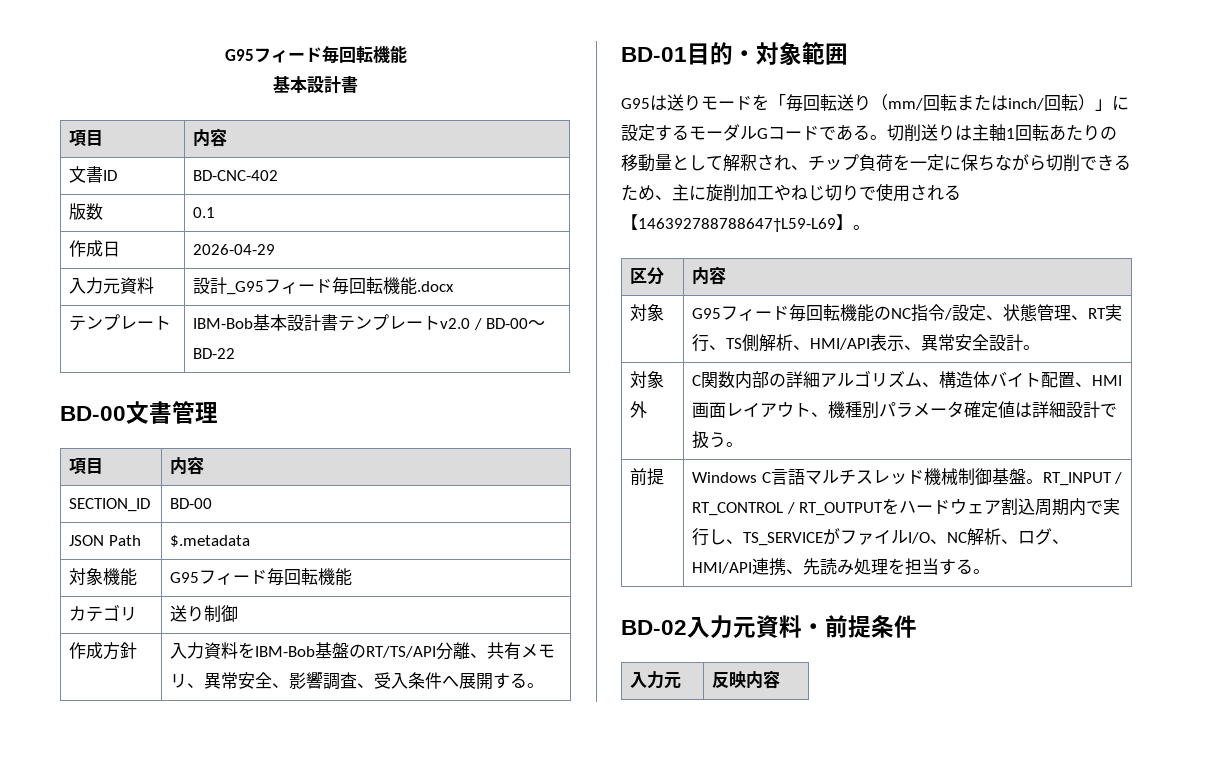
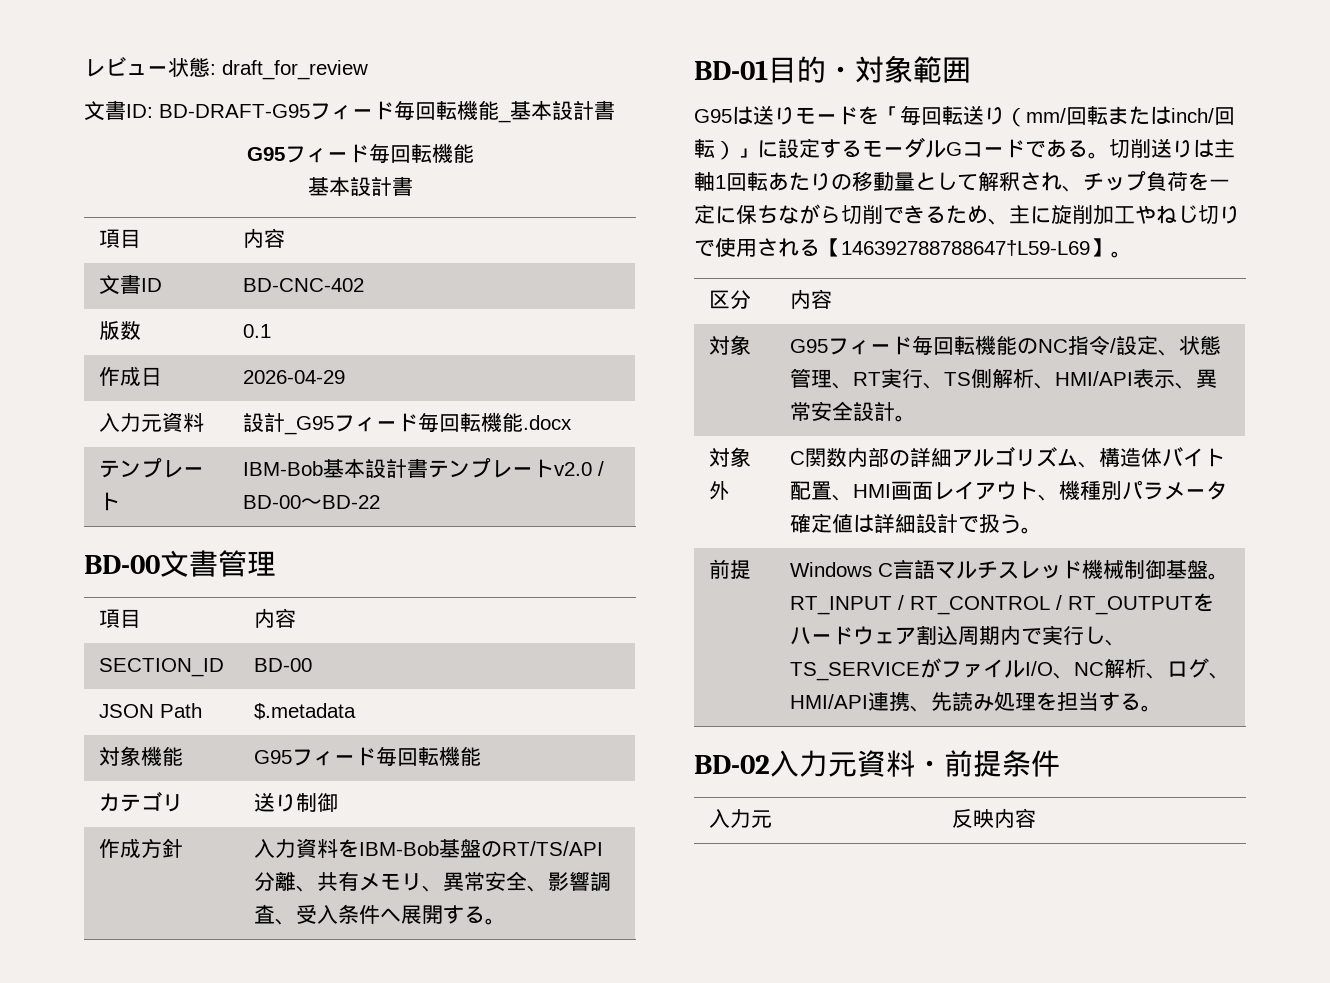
+ レビュー状態: draft_for_review
+ 文書ID: BD-DRAFT-G95フィード毎回転機能_基本設計書

